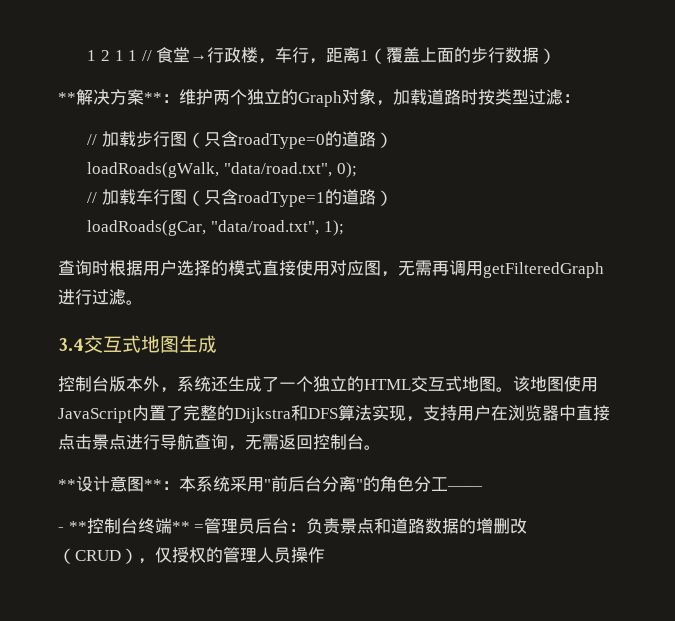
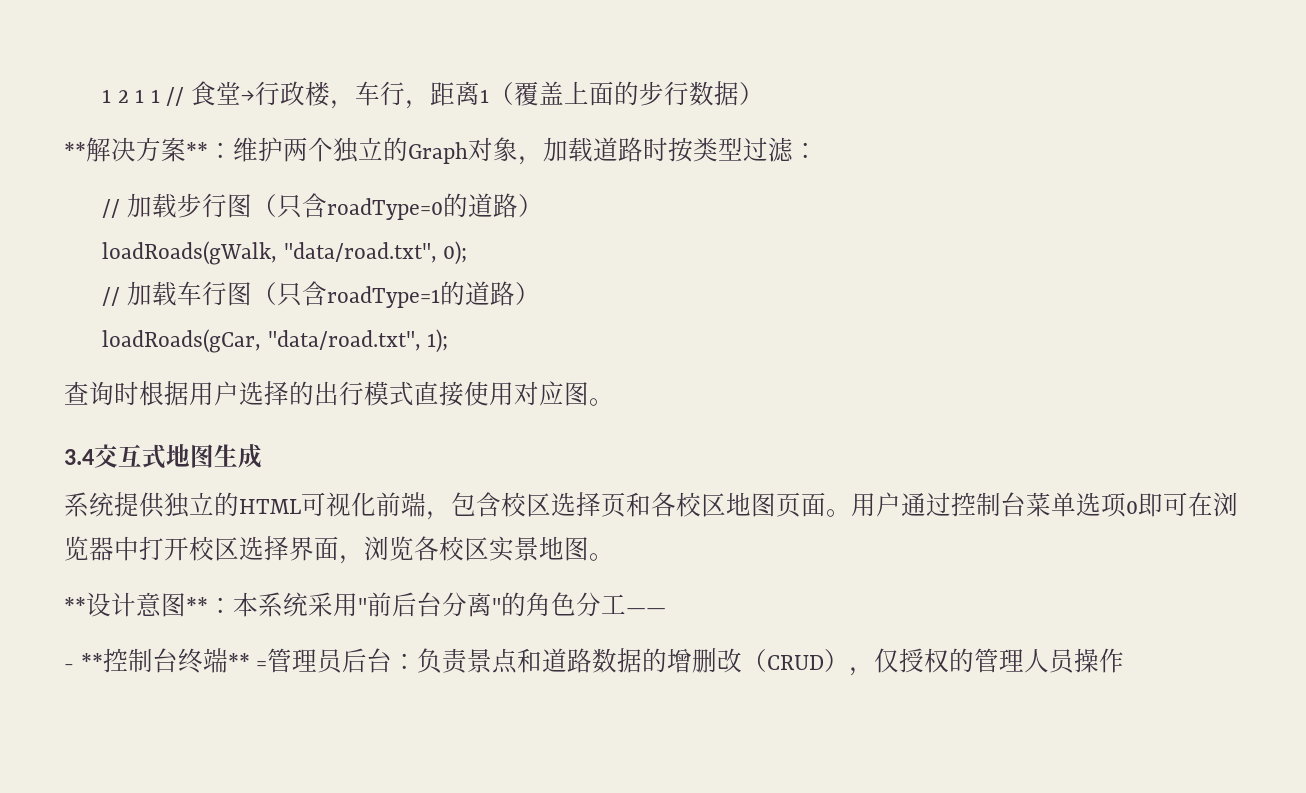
- 查询时根据用户选择的模式直接使用对应图，无需再调用getFilteredGraph进行过滤。
+ 查询时根据用户选择的出行模式直接使用对应图。
- 控制台版本外，系统还生成了一个独立的HTML交互式地图。该地图使用JavaScript内置了完整的Dijkstra和DFS算法实现，支持用户在浏览器中直接点击景点进行导航查询，无需返回控制台。
+ 系统提供独立的HTML可视化前端，包含校区选择页和各校区地图页面。用户通过控制台菜单选项0即可在浏览器中打开校区选择界面，浏览各校区实景地图。

